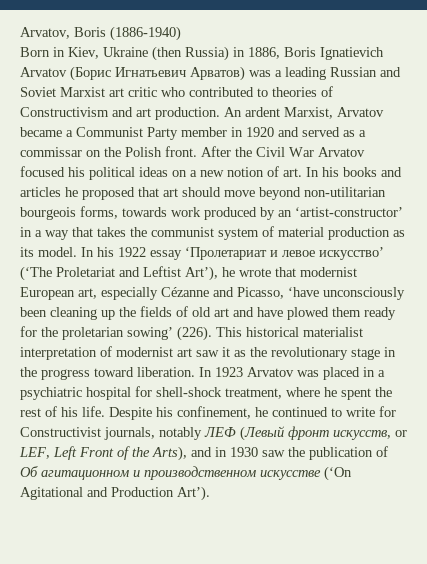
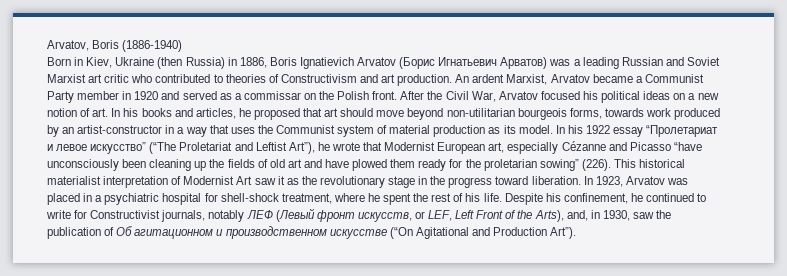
- After the Civil War Arvatov focused his political ideas on a new notion of art. In his books and articles he proposed that art should move beyond non-utilitarian bourgeois forms, towards work produced by an ‘artist-constructor’ in a way that takes the communist system of material production as its model.
+ After the Civil War, Arvatov focused his political ideas on a new notion of art. In his books and articles, he proposed that art should move beyond non-utilitarian bourgeois forms, towards work produced by an artist-constructor in a way that uses the Communist system of material production as its model.
- In his 1922 essay ‘Пролетариат и левое искусство’ (‘The Proletariat and Leftist Art’), he wrote that modernist European art, especially Cézanne and Picasso, ‘have unconsciously been cleaning up the fields of old art and have plowed them ready for the proletarian sowing’ (226).
+ In his 1922 essay “Пролетариат и левое искусство” (“The Proletariat and Leftist Art”), he wrote that Modernist European art, especially Cézanne and Picasso “have unconsciously been cleaning up the fields of old art and have plowed them ready for the proletarian sowing” (226).
- This historical materialist interpretation of modernist art saw it as the revolutionary stage in the progress toward liberation.
+ This historical materialist interpretation of Modernist Art saw it as the revolutionary stage in the progress toward liberation.
- In 1923 Arvatov was placed in a psychiatric hospital for shell-shock treatment, where he spent the rest of his life.
+ In 1923, Arvatov was placed in a psychiatric hospital for shell-shock treatment, where he spent the rest of his life.
- Despite his confinement, he continued to write for Constructivist journals, notably ЛЕФ (Левый фронт искусств, or LEF, Left Front of the Arts), and in 1930 saw the publication of Об агитационном и производственном искусстве (‘On Agitational and Production Art’).
+ Despite his confinement, he continued to write for Constructivist journals, notably ЛЕФ (Левый фронт искусств, or LEF, Left Front of the Arts), and, in 1930, saw the publication of Об агитационном и производственном искусстве (“On Agitational and Production Art”).

